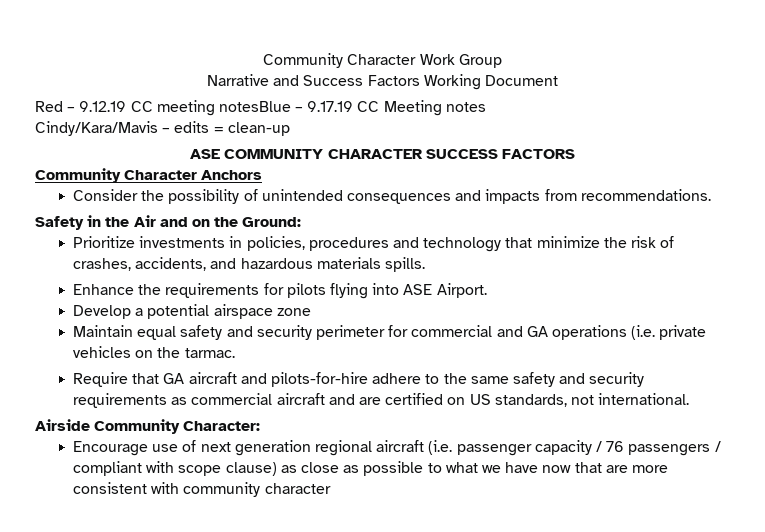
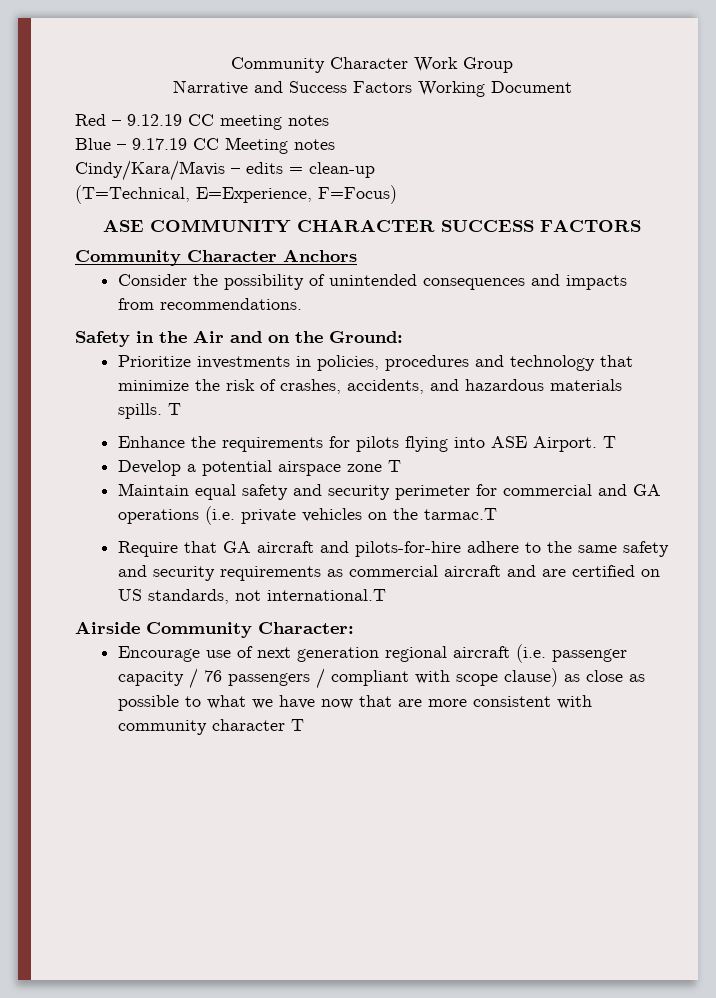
- Red – 9.12.19 CC meeting notesBlue – 9.17.19 CC Meeting notes
+ Red – 9.12.19 CC meeting notes
+ Blue – 9.17.19 CC Meeting notes
+ (T=Technical, E=Experience, F=Focus)
- Prioritize investments in policies, procedures and technology that minimize the risk of crashes, accidents, and hazardous materials spills.
+ Prioritize investments in policies, procedures and technology that minimize the risk of crashes, accidents, and hazardous materials spills. T
- Enhance the requirements for pilots flying into ASE Airport.
+ Enhance the requirements for pilots flying into ASE Airport. T
- Develop a potential airspace zone
+ Develop a potential airspace zone T
- Maintain equal safety and security perimeter for commercial and GA operations (i.e. private vehicles on the tarmac.
+ Maintain equal safety and security perimeter for commercial and GA operations (i.e. private vehicles on the tarmac.T
- Require that GA aircraft and pilots-for-hire adhere to the same safety and security requirements as commercial aircraft and are certified on US standards, not international.
+ Require that GA aircraft and pilots-for-hire adhere to the same safety and security requirements as commercial aircraft and are certified on US standards, not international.T
- Encourage use of next generation regional aircraft (i.e. passenger capacity / 76 passengers / compliant with scope clause) as close as possible to what we have now that are more consistent with community character
+ Encourage use of next generation regional aircraft (i.e. passenger capacity / 76 passengers / compliant with scope clause) as close as possible to what we have now that are more consistent with community character T

